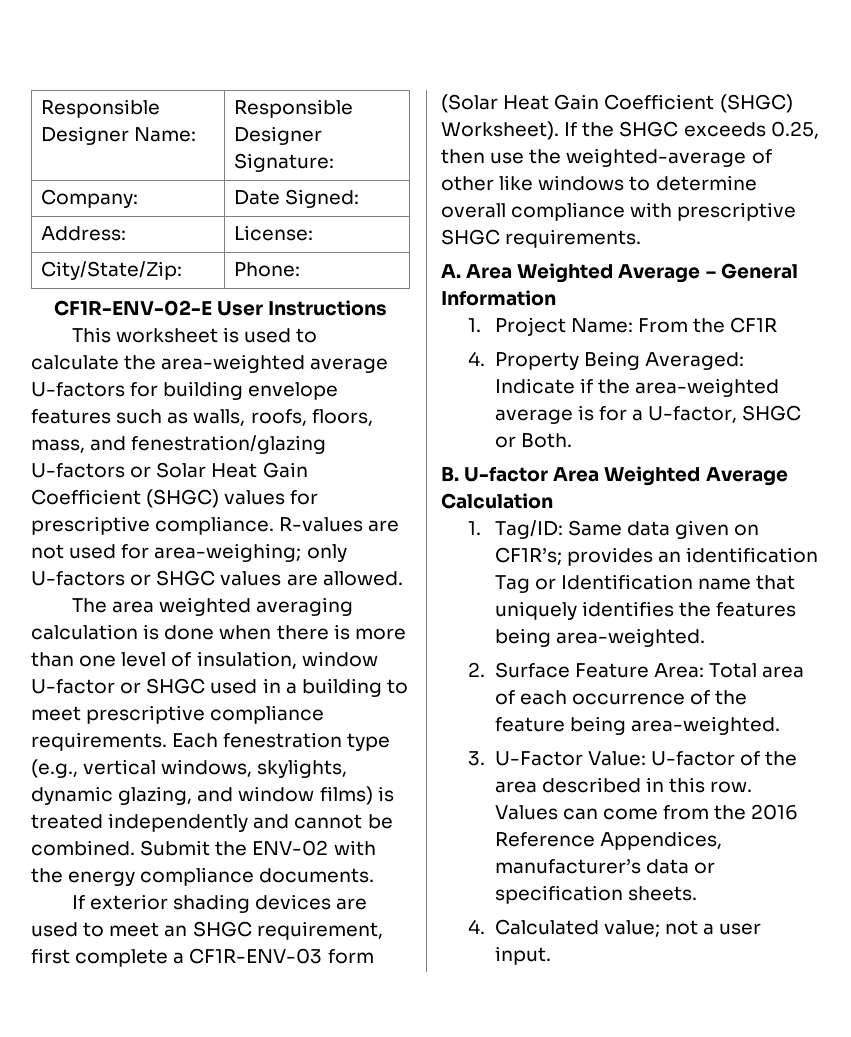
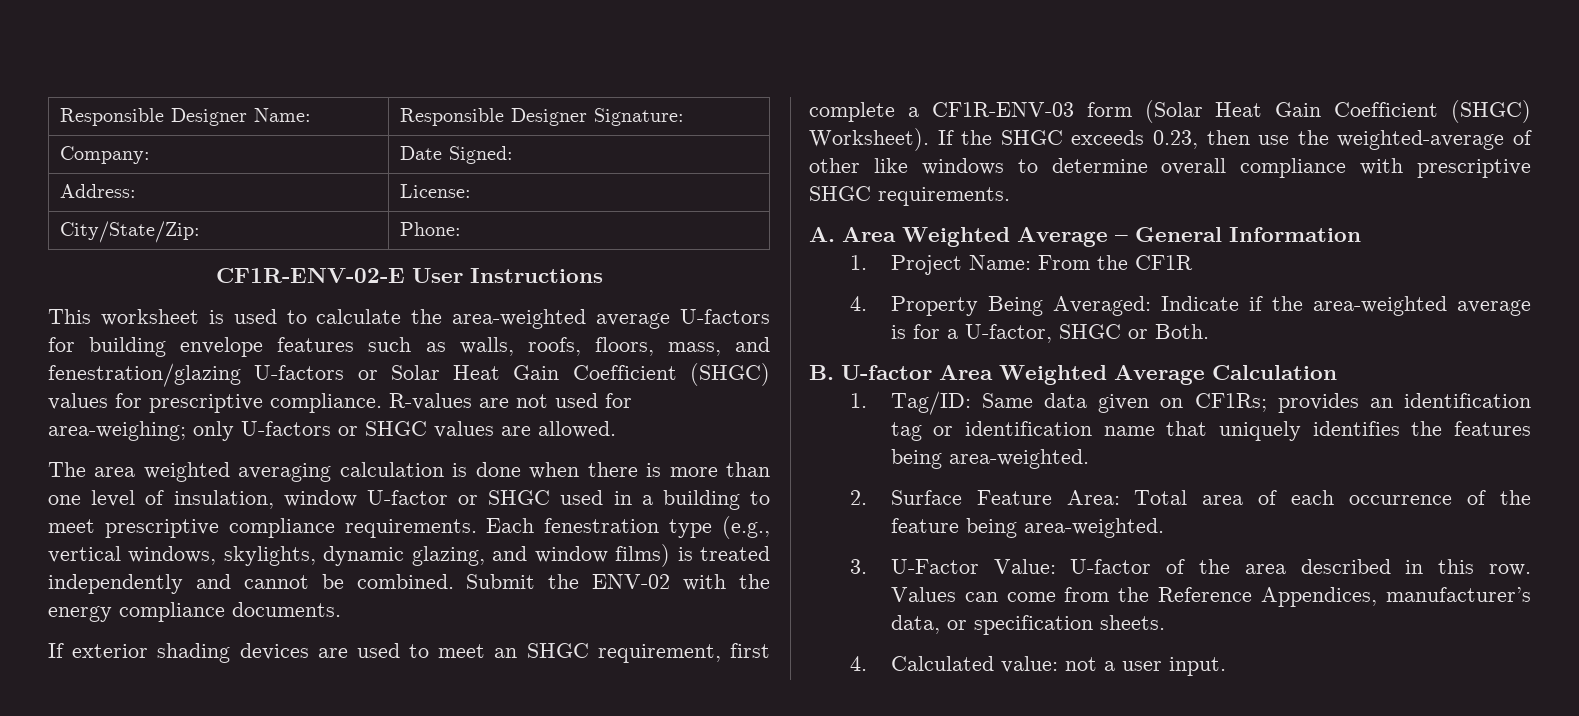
- If the SHGC exceeds 0.25, then use the weighted-average of other like windows to determine overall compliance with prescriptive SHGC requirements.
+ If the SHGC exceeds 0.23, then use the weighted-average of other like windows to determine overall compliance with prescriptive SHGC requirements.
- 1. Tag/ID: Same data given on CF1R’s; provides an identification Tag or Identification name that uniquely identifies the features being area-weighted.
+ 1. Tag/ID: Same data given on CF1Rs; provides an identification tag or identification name that uniquely identifies the features being area-weighted.
- Values can come from the 2016 Reference Appendices, manufacturer’s data or specification sheets.
+ Values can come from the Reference Appendices, manufacturer’s data, or specification sheets.
- 4. Calculated value; not a user input.
+ 4. Calculated value: not a user input.

